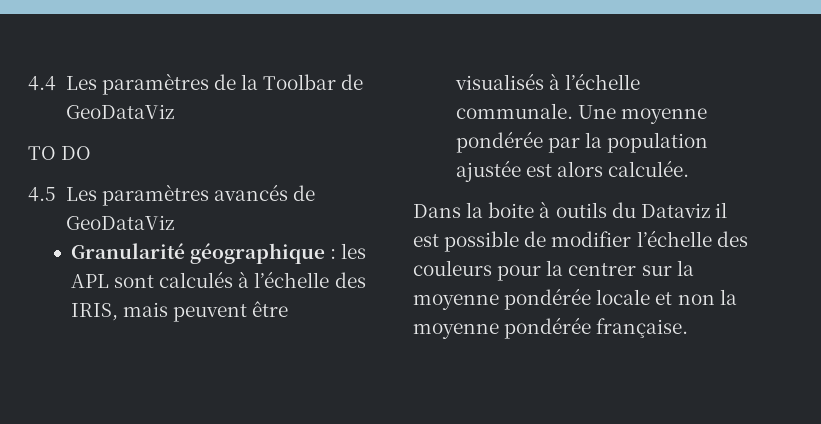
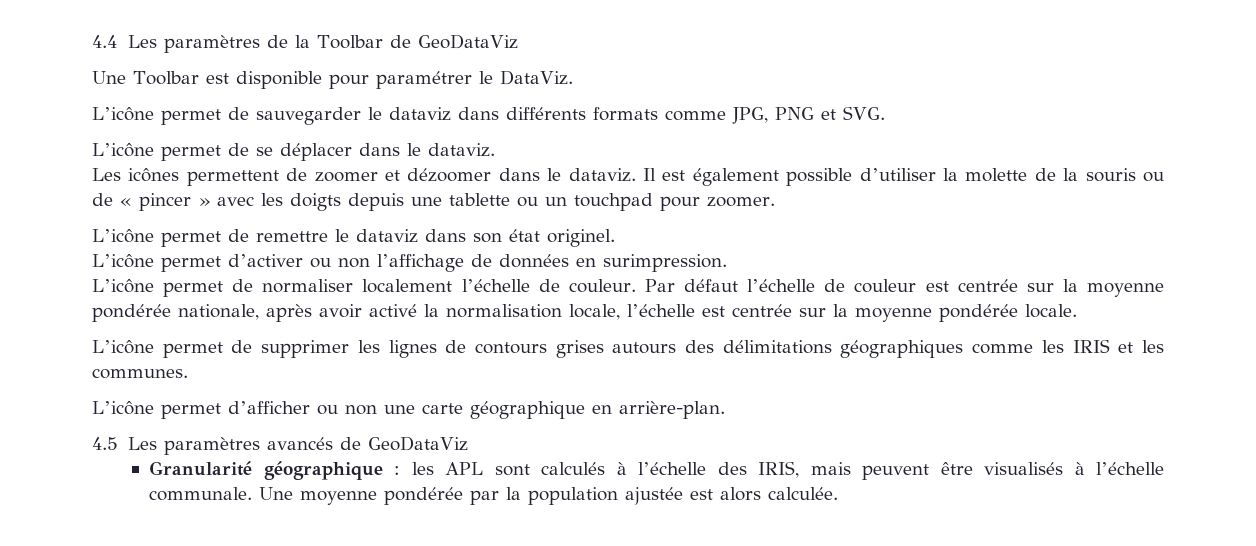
- TO DO
+ Une Toolbar est disponible pour paramétrer le DataViz.
+ L’icône permet de sauvegarder le dataviz dans différents formats comme JPG, PNG et SVG.
+ L’icône permet de se déplacer dans le dataviz.
+ Les icônes permettent de zoomer et dézoomer dans le dataviz. Il est également possible d’utiliser la molette de la souris ou de « pincer » avec les doigts depuis une tablette ou un touchpad pour zoomer.
+ L’icône permet de remettre le dataviz dans son état originel.
+ L’icône permet d’activer ou non l’affichage de données en surimpression.
+ L’icône permet de normaliser localement l’échelle de couleur. Par défaut l’échelle de couleur est centrée sur la moyenne pondérée nationale, après avoir activé la normalisation locale, l’échelle est centrée sur la moyenne pondérée locale.
+ L’icône permet de supprimer les lignes de contours grises autours des délimitations géographiques comme les IRIS et les communes.
+ L’icône permet d’afficher ou non une carte géographique en arrière-plan.
- Dans la boite à outils du Dataviz il est possible de modifier l’échelle des couleurs pour la centrer sur la moyenne pondérée locale et non la moyenne pondérée française.

